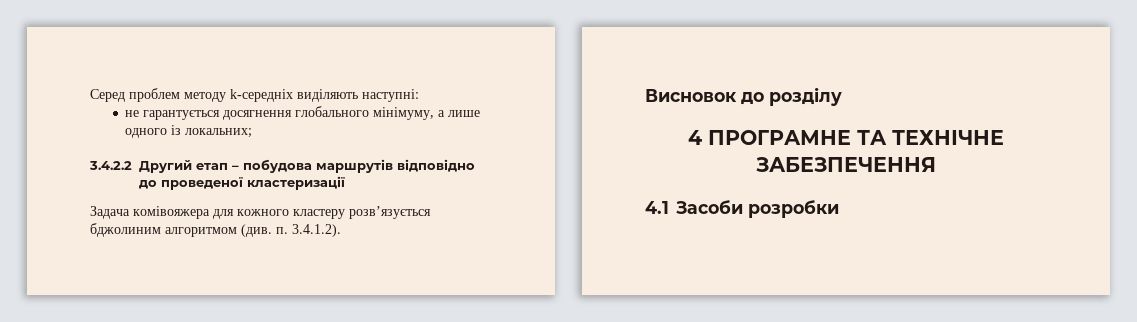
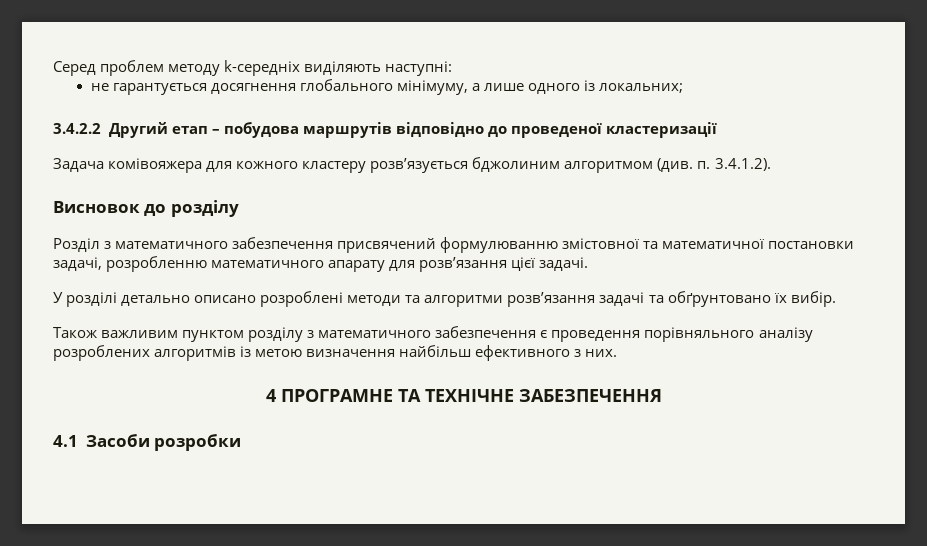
+ Розділ з математичного забезпечення присвячений формулюванню змістовної та математичної постановки задачі, розробленню математичного апарату для розв’язання цієї задачі.
+ У розділі детально описано розроблені методи та алгоритми розв’язання задачі та обґрунтовано їх вибір.
+ Також важливим пунктом розділу з математичного забезпечення є проведення порівняльного аналізу розроблених алгоритмів із метою визначення найбільш ефективного з них.

